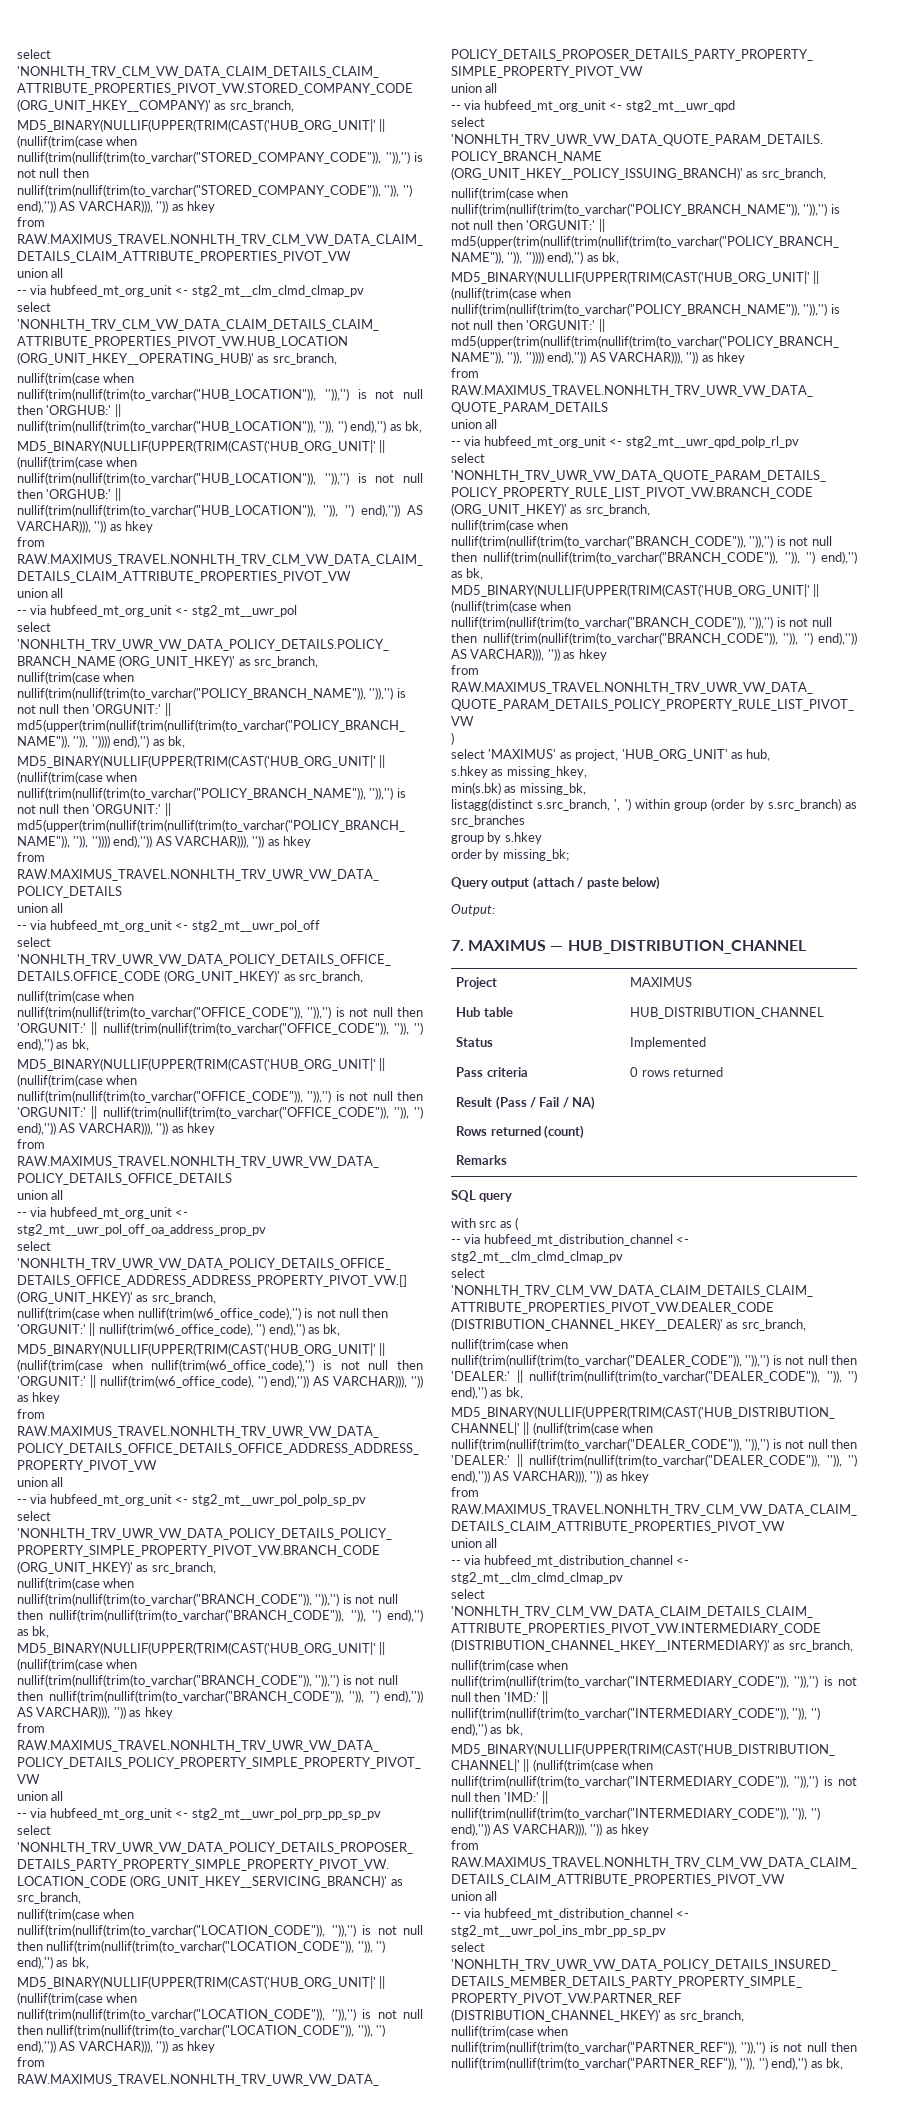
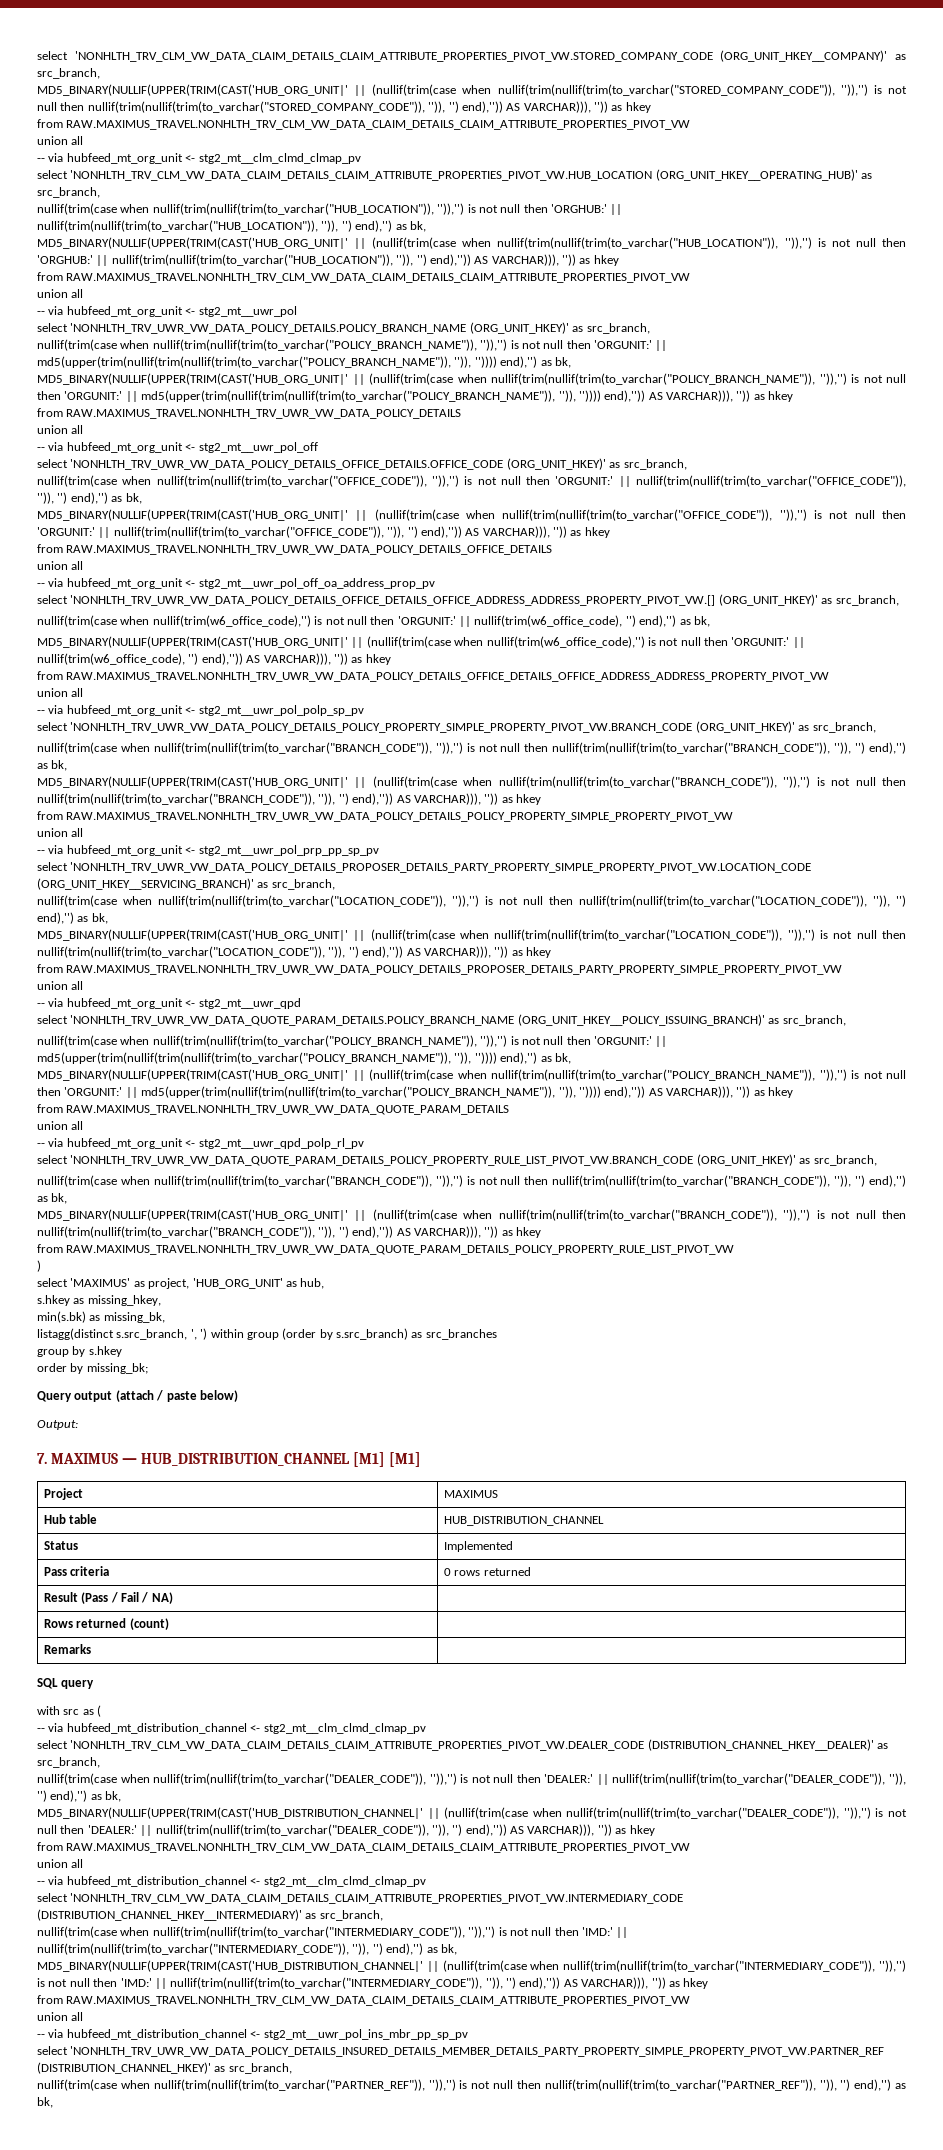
- 7. MAXIMUS — HUB_DISTRIBUTION_CHANNEL
+ 7. MAXIMUS — HUB_DISTRIBUTION_CHANNEL [M1] [M1]

